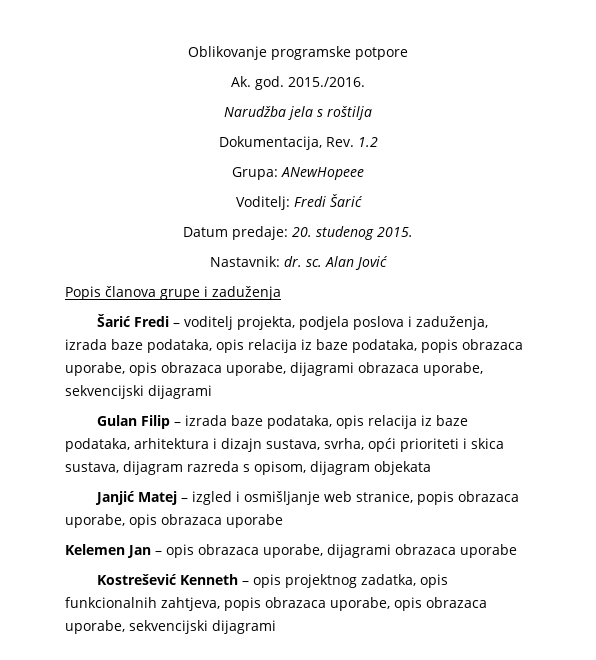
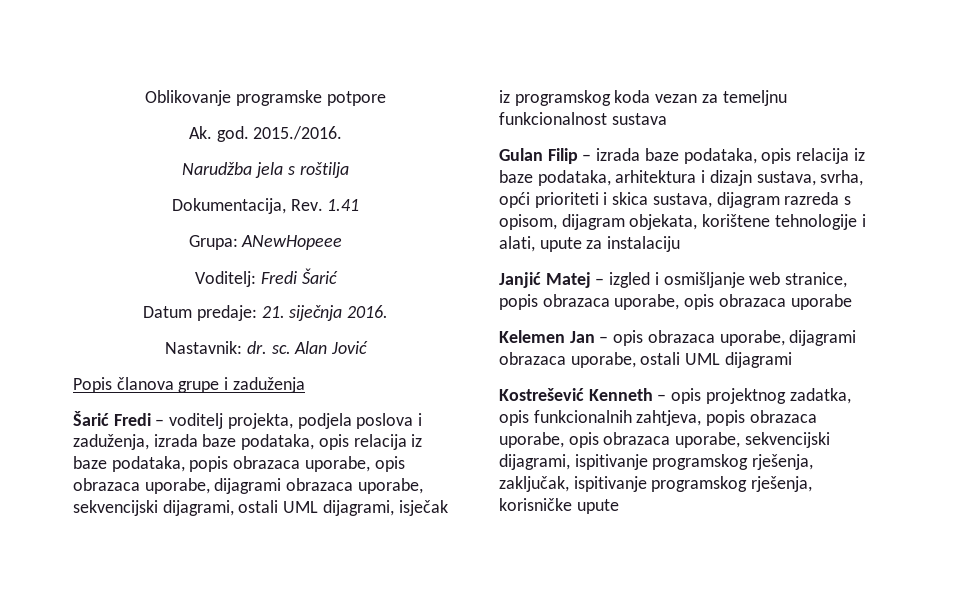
- Dokumentacija, Rev. 1.2
+ Dokumentacija, Rev. 1.41
- Datum predaje: 20. studenog 2015.
+ Datum predaje: 21. siječnja 2016.
- Šarić Fredi – voditelj projekta, podjela poslova i zaduženja, izrada baze podataka, opis relacija iz baze podataka, popis obrazaca uporabe, opis obrazaca uporabe, dijagrami obrazaca uporabe, sekvencijski dijagrami
+ Šarić Fredi – voditelj projekta, podjela poslova i zaduženja, izrada baze podataka, opis relacija iz baze podataka, popis obrazaca uporabe, opis obrazaca uporabe, dijagrami obrazaca uporabe, sekvencijski dijagrami, ostali UML dijagrami, isječak iz programskog koda vezan za temeljnu funkcionalnost sustava
- Gulan Filip – izrada baze podataka, opis relacija iz baze podataka, arhitektura i dizajn sustava, svrha, opći prioriteti i skica sustava, dijagram razreda s opisom, dijagram objekata
+ Gulan Filip – izrada baze podataka, opis relacija iz baze podataka, arhitektura i dizajn sustava, svrha, opći prioriteti i skica sustava, dijagram razreda s opisom, dijagram objekata, korištene tehnologije i alati, upute za instalaciju
- Kelemen Jan – opis obrazaca uporabe, dijagrami obrazaca uporabe
+ Kelemen Jan – opis obrazaca uporabe, dijagrami obrazaca uporabe, ostali UML dijagrami
- Kostrešević Kenneth – opis projektnog zadatka, opis funkcionalnih zahtjeva, popis obrazaca uporabe, opis obrazaca uporabe, sekvencijski dijagrami
+ Kostrešević Kenneth – opis projektnog zadatka, opis funkcionalnih zahtjeva, popis obrazaca uporabe, opis obrazaca uporabe, sekvencijski dijagrami, ispitivanje programskog rješenja, zaključak, ispitivanje programskog rješenja, korisničke upute

